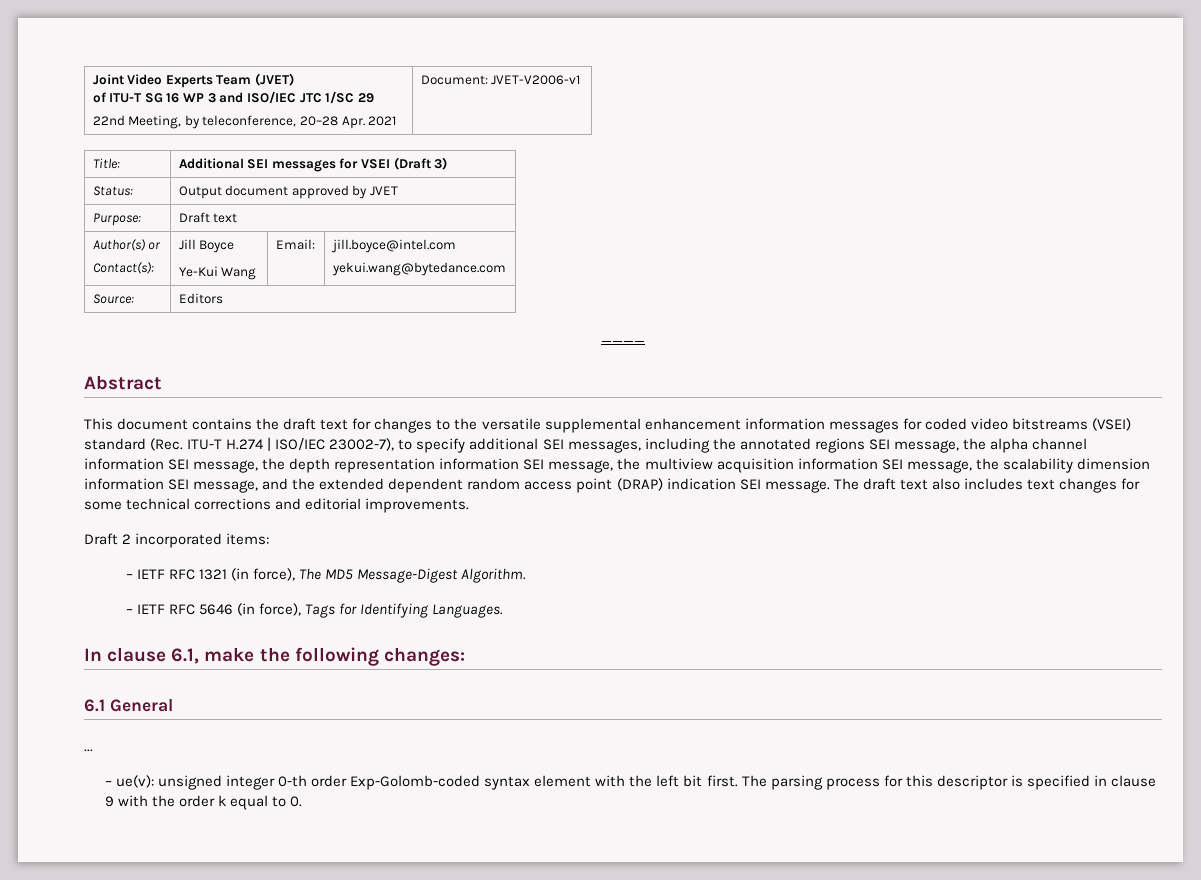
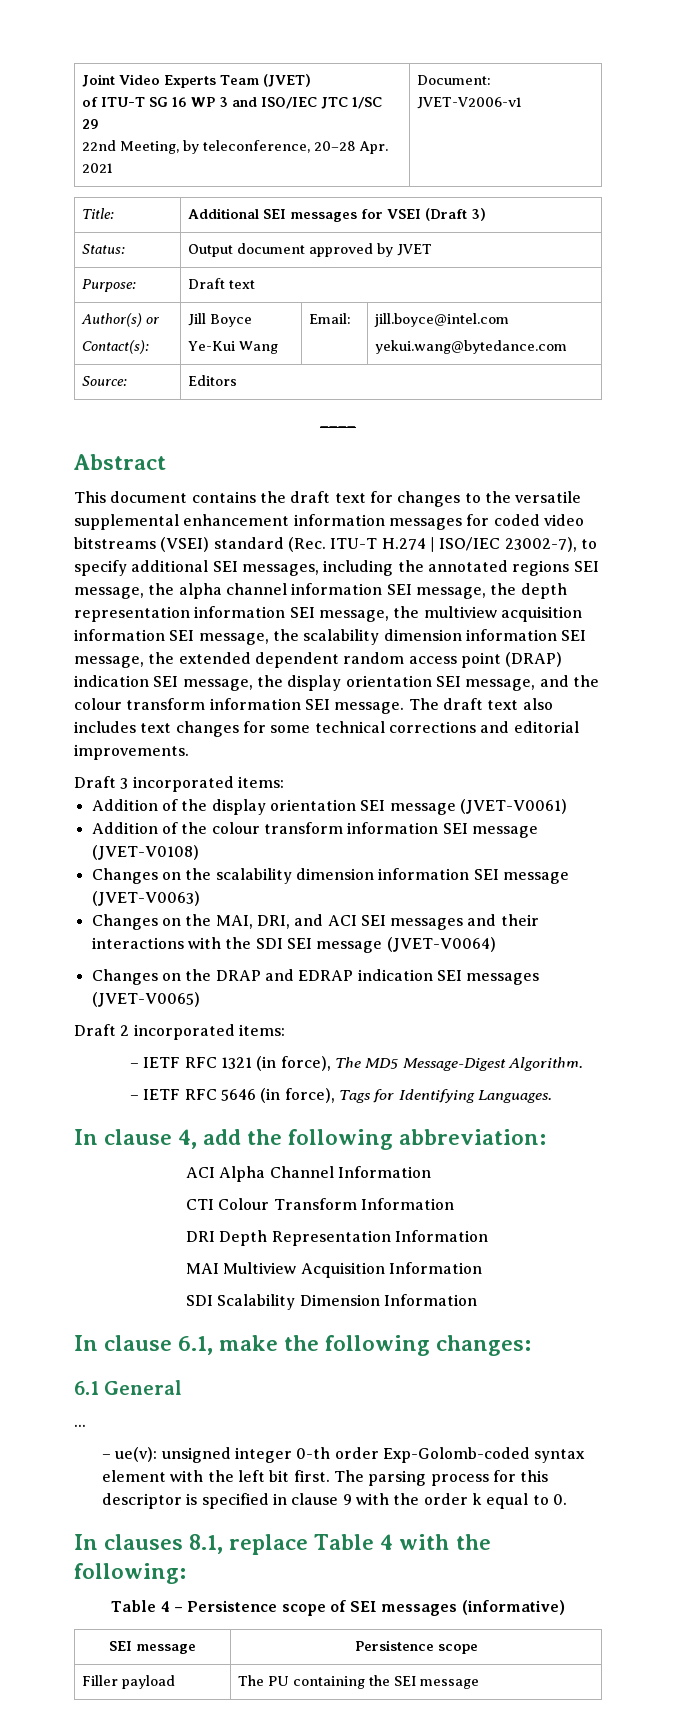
- This document contains the draft text for changes to the versatile supplemental enhancement information messages for coded video bitstreams (VSEI) standard (Rec. ITU-T H.274 | ISO/IEC 23002-7), to specify additional SEI messages, including the annotated regions SEI message, the alpha channel information SEI message, the depth representation information SEI message, the multiview acquisition information SEI message, the scalability dimension information SEI message, and the extended dependent random access point (DRAP) indication SEI message.
+ This document contains the draft text for changes to the versatile supplemental enhancement information messages for coded video bitstreams (VSEI) standard (Rec. ITU-T H.274 | ISO/IEC 23002-7), to specify additional SEI messages, including the annotated regions SEI message, the alpha channel information SEI message, the depth representation information SEI message, the multiview acquisition information SEI message, the scalability dimension information SEI message, the extended dependent random access point (DRAP) indication SEI message, the display orientation SEI message, and the colour transform information SEI message.
+ Draft 3 incorporated items:
+ Addition of the display orientation SEI message (JVET-V0061)
+ Addition of the colour transform information SEI message (JVET-V0108)
+ Changes on the scalability dimension information SEI message (JVET-V0063)
+ Changes on the MAI, DRI, and ACI SEI messages and their interactions with the SDI SEI message (JVET-V0064)
+ Changes on the DRAP and EDRAP indication SEI messages (JVET-V0065)
+ In clause 4, add the following abbreviation:
+ ACI Alpha Channel Information
+ CTI Colour Transform Information
+ DRI Depth Representation Information
+ MAI Multiview Acquisition Information
+ SDI Scalability Dimension Information
+ In clauses 8.1, replace Table 4 with the following:
+ Table 4 – Persistence scope of SEI messages (informative)
+ SEI message | Persistence scope
+ Filler payload | The PU containing the SEI message

